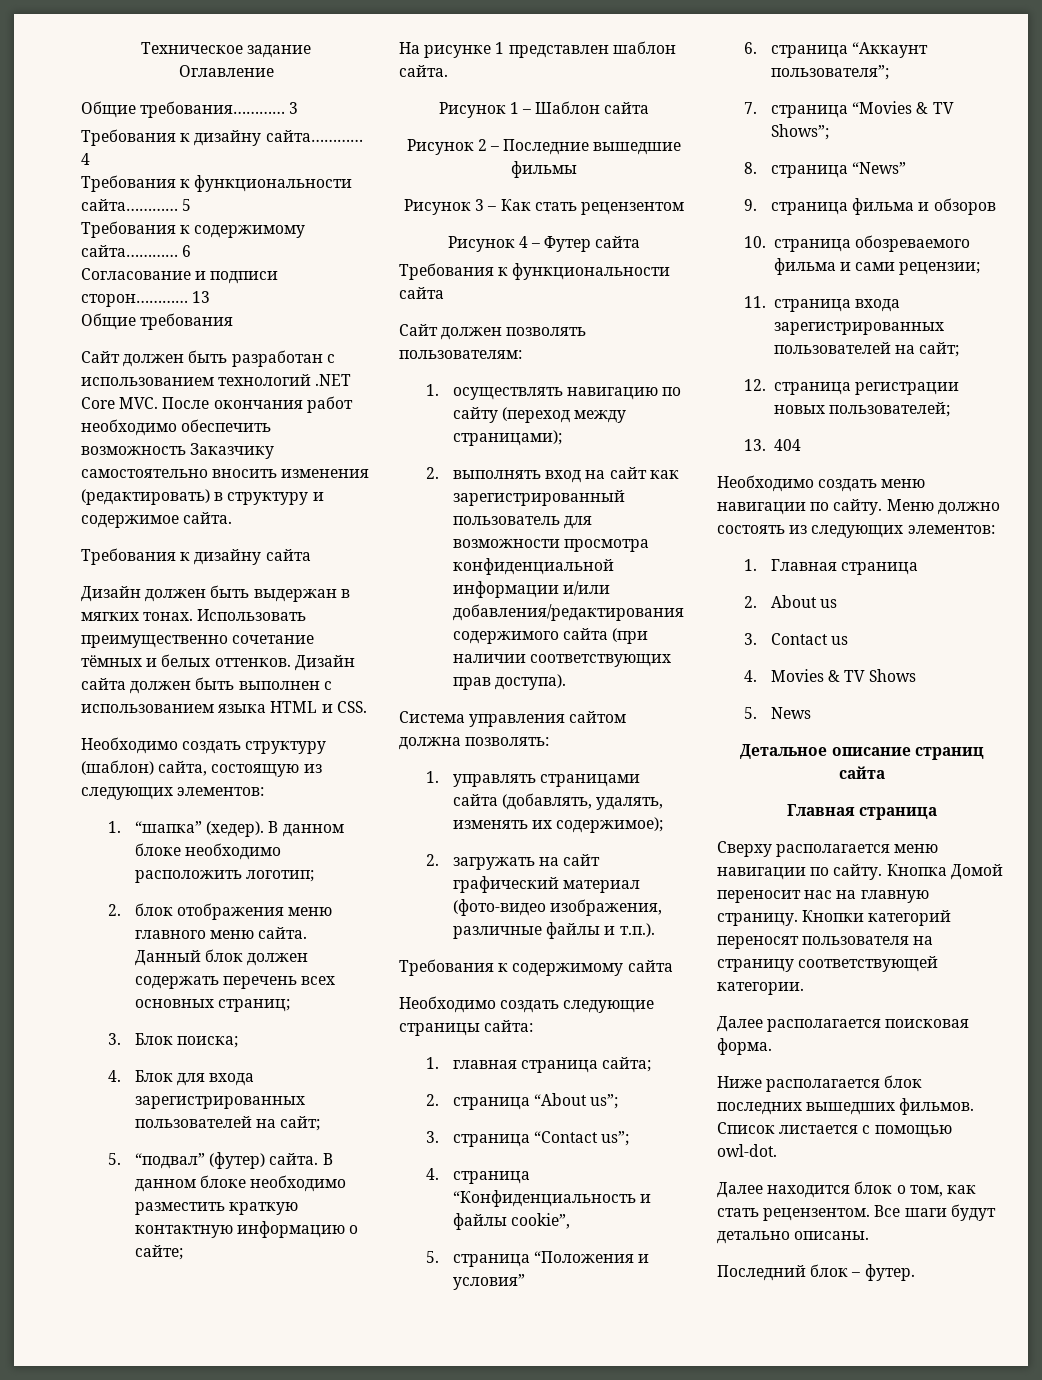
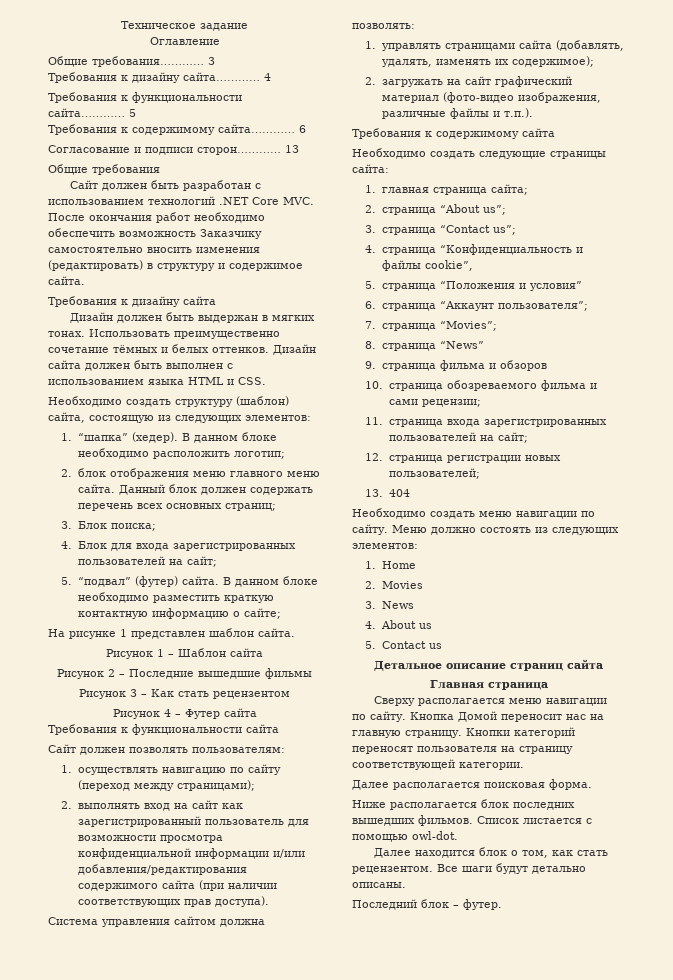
- 7. страница “Movies & TV Shows”;
+ 7. страница “Movies”;
- 1. Главная страница
- 2. About us
+ 1. Home
+ 2. Movies
+ 3. News
+ 4. About us
- 3. Contact us
+ 5. Contact us
- 4. Movies & TV Shows
- 5. News

